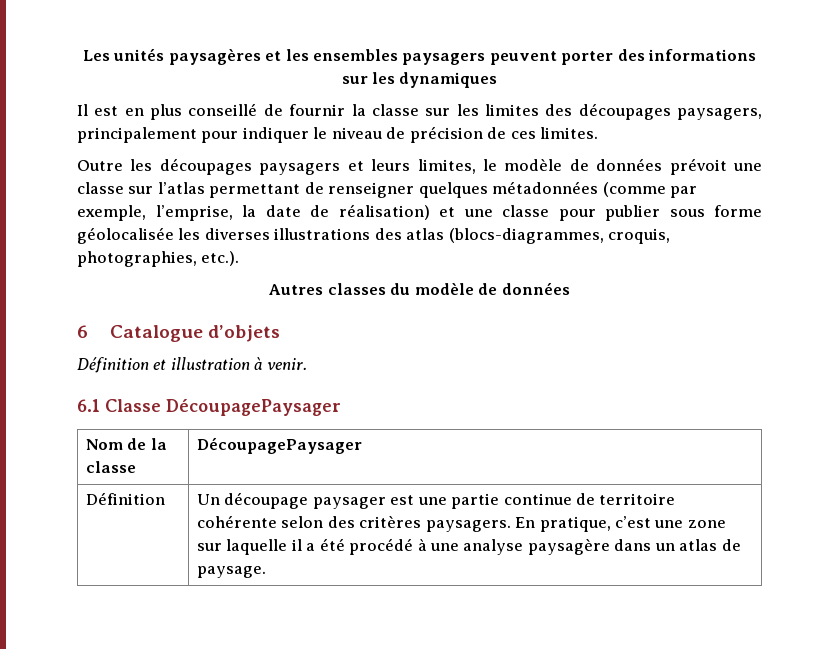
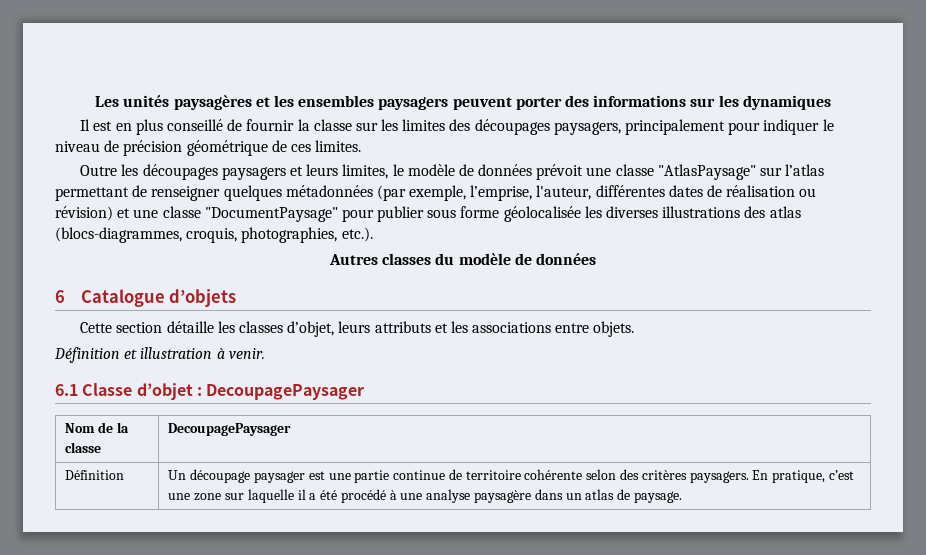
- Il est en plus conseillé de fournir la classe sur les limites des découpages paysagers, principalement pour indiquer le niveau de précision de ces limites.
+ Il est en plus conseillé de fournir la classe sur les limites des découpages paysagers, principalement pour indiquer le niveau de précision géométrique de ces limites.
- Outre les découpages paysagers et leurs limites, le modèle de données prévoit une classe sur l’atlas permettant de renseigner quelques métadonnées (comme par exemple, l’emprise, la date de réalisation) et une classe pour publier sous forme géolocalisée les diverses illustrations des atlas (blocs-diagrammes, croquis, photographies, etc.).
+ Outre les découpages paysagers et leurs limites, le modèle de données prévoit une classe "AtlasPaysage" sur l’atlas permettant de renseigner quelques métadonnées (par exemple, l’emprise, l'auteur, différentes dates de réalisation ou révision) et une classe "DocumentPaysage" pour publier sous forme géolocalisée les diverses illustrations des atlas (blocs-diagrammes, croquis, photographies, etc.).
+ Cette section détaille les classes d’objet, leurs attributs et les associations entre objets.
- 6.1 Classe DécoupagePaysager
+ 6.1 Classe d’objet : DecoupagePaysager
- Nom de la classe | DécoupagePaysager
+ Nom de la classe | DecoupagePaysager

